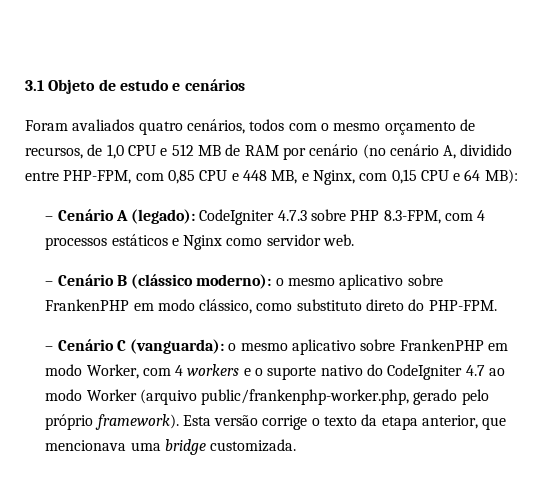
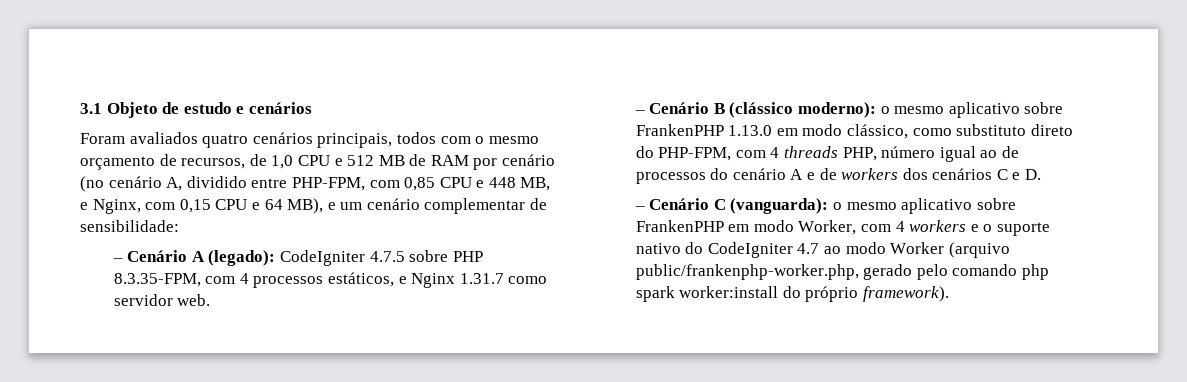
- Foram avaliados quatro cenários, todos com o mesmo orçamento de recursos, de 1,0 CPU e 512 MB de RAM por cenário (no cenário A, dividido entre PHP-FPM, com 0,85 CPU e 448 MB, e Nginx, com 0,15 CPU e 64 MB):
+ Foram avaliados quatro cenários principais, todos com o mesmo orçamento de recursos, de 1,0 CPU e 512 MB de RAM por cenário (no cenário A, dividido entre PHP-FPM, com 0,85 CPU e 448 MB, e Nginx, com 0,15 CPU e 64 MB), e um cenário complementar de sensibilidade:
- – Cenário A (legado): CodeIgniter 4.7.3 sobre PHP 8.3-FPM, com 4 processos estáticos e Nginx como servidor web.
+ – Cenário A (legado): CodeIgniter 4.7.5 sobre PHP 8.3.35-FPM, com 4 processos estáticos, e Nginx 1.31.7 como servidor web.
- – Cenário B (clássico moderno): o mesmo aplicativo sobre FrankenPHP em modo clássico, como substituto direto do PHP-FPM.
+ – Cenário B (clássico moderno): o mesmo aplicativo sobre FrankenPHP 1.13.0 em modo clássico, como substituto direto do PHP-FPM, com 4 threads PHP, número igual ao de processos do cenário A e de workers dos cenários C e D.
- – Cenário C (vanguarda): o mesmo aplicativo sobre FrankenPHP em modo Worker, com 4 workers e o suporte nativo do CodeIgniter 4.7 ao modo Worker (arquivo public/frankenphp-worker.php, gerado pelo próprio framework). Esta versão corrige o texto da etapa anterior, que mencionava uma bridge customizada.
+ – Cenário C (vanguarda): o mesmo aplicativo sobre FrankenPHP em modo Worker, com 4 workers e o suporte nativo do CodeIgniter 4.7 ao modo Worker (arquivo public/frankenphp-worker.php, gerado pelo comando php spark worker:install do próprio framework).

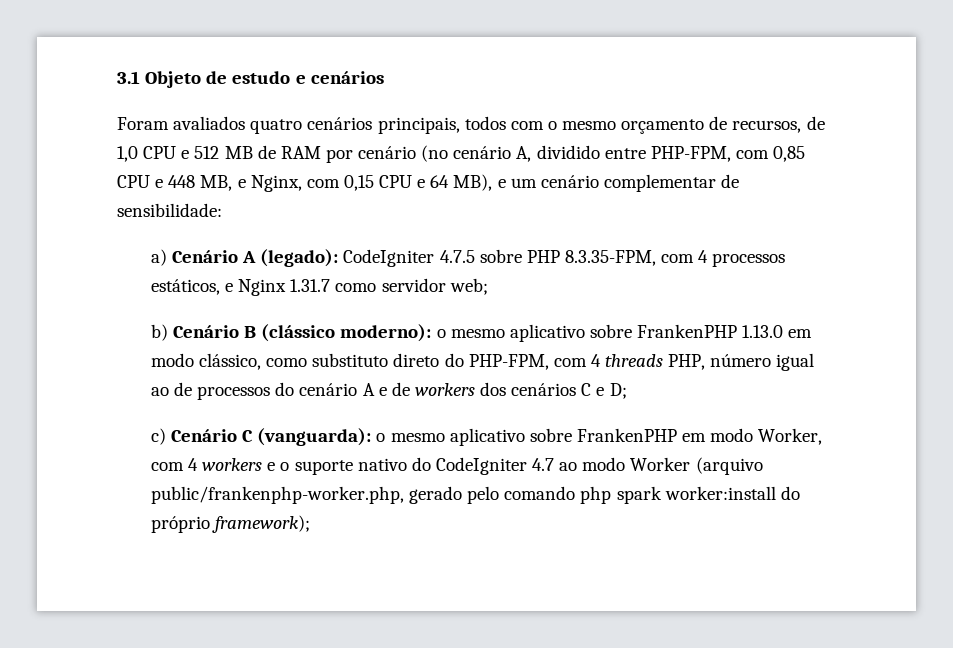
- – Cenário A (legado):
+ a) Cenário A (legado):
- CodeIgniter 4.7.5 sobre PHP 8.3.35-FPM, com 4 processos estáticos, e Nginx 1.31.7 como servidor web.
- – Cenário B (clássico moderno):
+ CodeIgniter 4.7.5 sobre PHP 8.3.35-FPM, com 4 processos estáticos, e Nginx 1.31.7 como servidor web;
+ b) Cenário B (clássico moderno):
- o mesmo aplicativo sobre FrankenPHP 1.13.0 em modo clássico, como substituto direto do PHP-FPM, com 4 threads PHP, número igual ao de processos do cenário A e de workers dos cenários C e D.
- – Cenário C (vanguarda):
+ o mesmo aplicativo sobre FrankenPHP 1.13.0 em modo clássico, como substituto direto do PHP-FPM, com 4 threads PHP, número igual ao de processos do cenário A e de workers dos cenários C e D;
+ c) Cenário C (vanguarda):
- o mesmo aplicativo sobre FrankenPHP em modo Worker, com 4 workers e o suporte nativo do CodeIgniter 4.7 ao modo Worker (arquivo public/frankenphp-worker.php, gerado pelo comando php spark worker:install do próprio framework).
+ o mesmo aplicativo sobre FrankenPHP em modo Worker, com 4 workers e o suporte nativo do CodeIgniter 4.7 ao modo Worker (arquivo public/frankenphp-worker.php, gerado pelo comando php spark worker:install do próprio framework);

